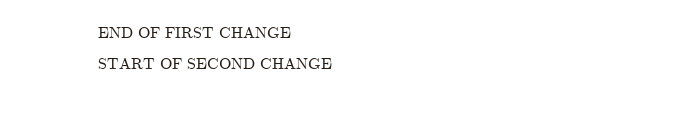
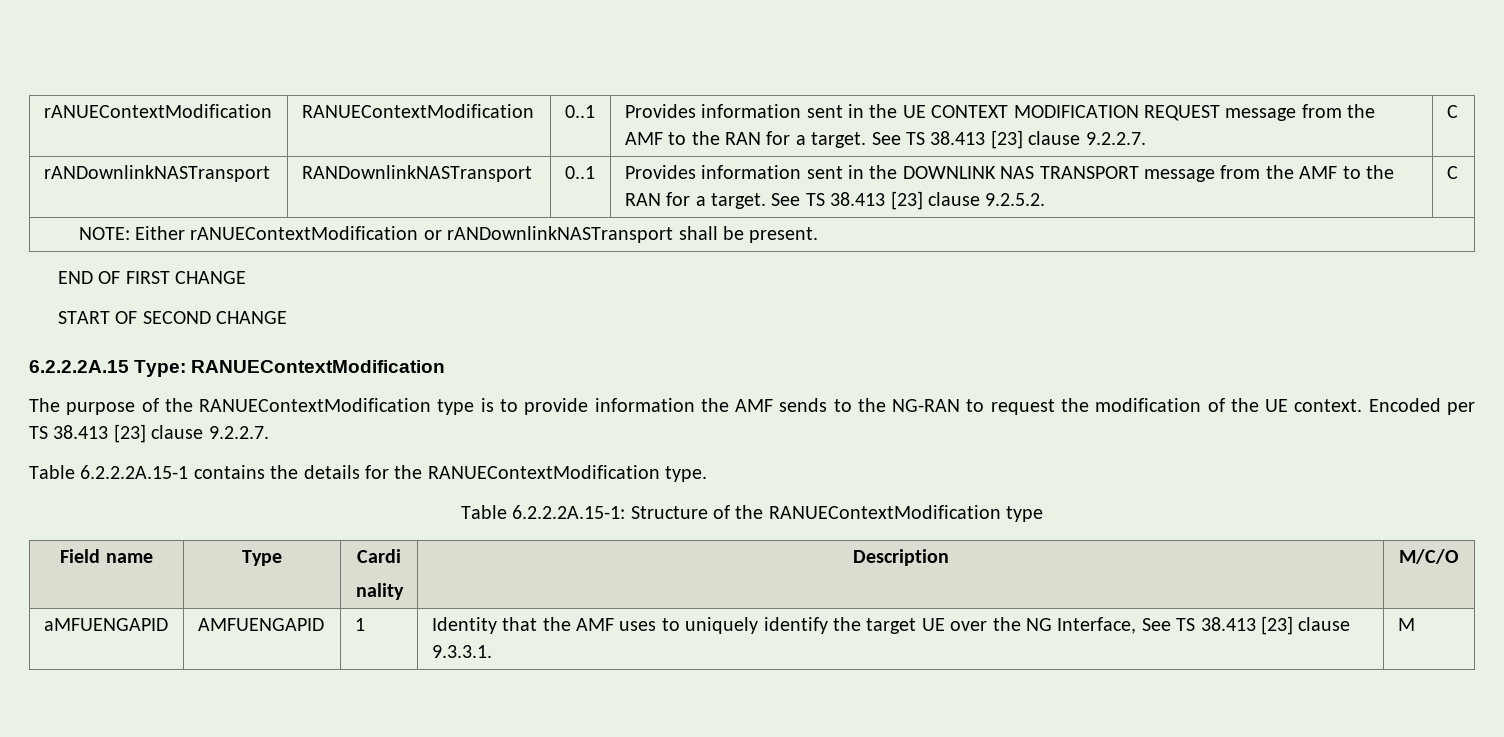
+ rANUEContextModification | RANUEContextModification | 0..1 | Provides information sent in the UE CONTEXT MODIFICATION REQUEST message from the AMF to the RAN for a target. See TS 38.413 [23] clause 9.2.2.7. | C
+ rANDownlinkNASTransport | RANDownlinkNASTransport | 0..1 | Provides information sent in the DOWNLINK NAS TRANSPORT message from the AMF to the RAN for a target. See TS 38.413 [23] clause 9.2.5.2. | C
+ NOTE: Either rANUEContextModification or rANDownlinkNASTransport shall be present.
+ 6.2.2.2A.15 Type: RANUEContextModification
+ The purpose of the RANUEContextModification type is to provide information the AMF sends to the NG-RAN to request the modification of the UE context. Encoded per TS 38.413 [23] clause 9.2.2.7.
+ Table 6.2.2.2A.15-1 contains the details for the RANUEContextModification type.
+ Table 6.2.2.2A.15-1: Structure of the RANUEContextModification type
+ Field name | Type | Cardi
+ nality | Description | M/C/O
+ aMFUENGAPID | AMFUENGAPID | 1 | Identity that the AMF uses to uniquely identify the target UE over the NG Interface, See TS 38.413 [23] clause 9.3.3.1. | M

